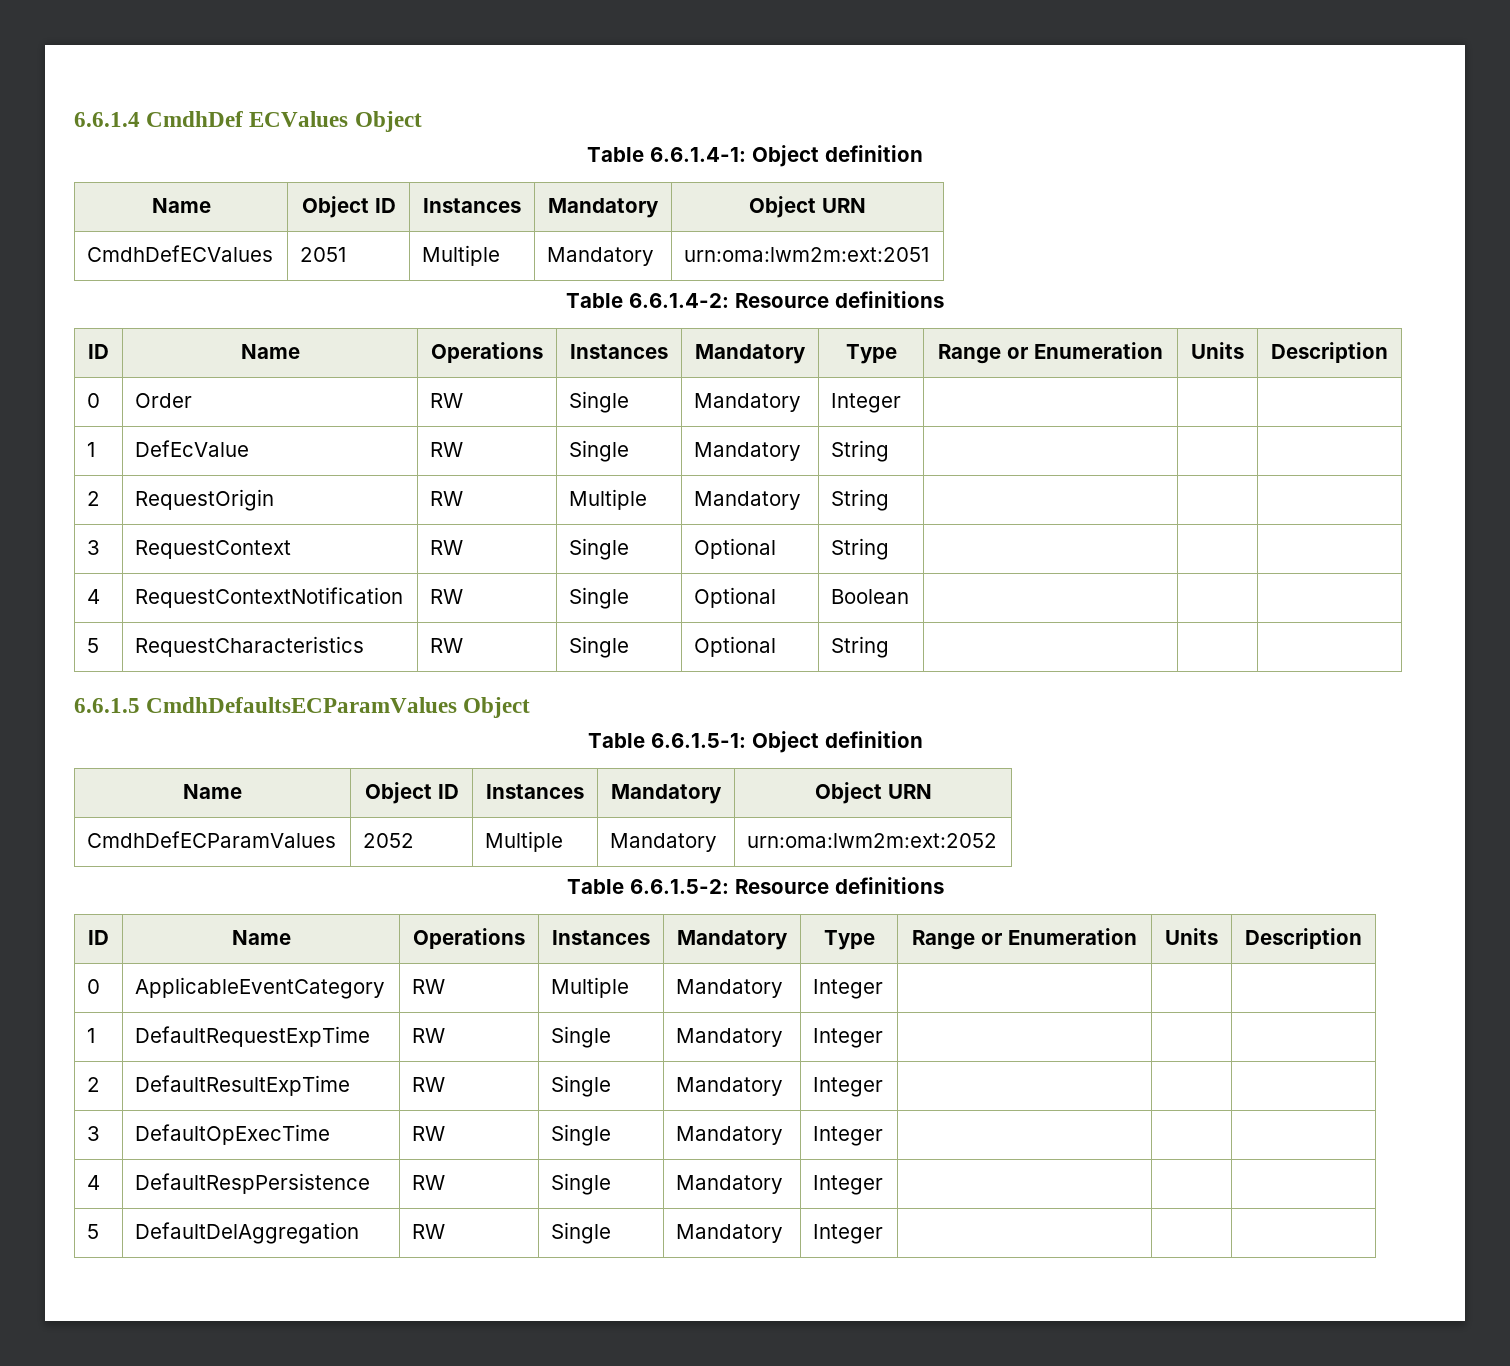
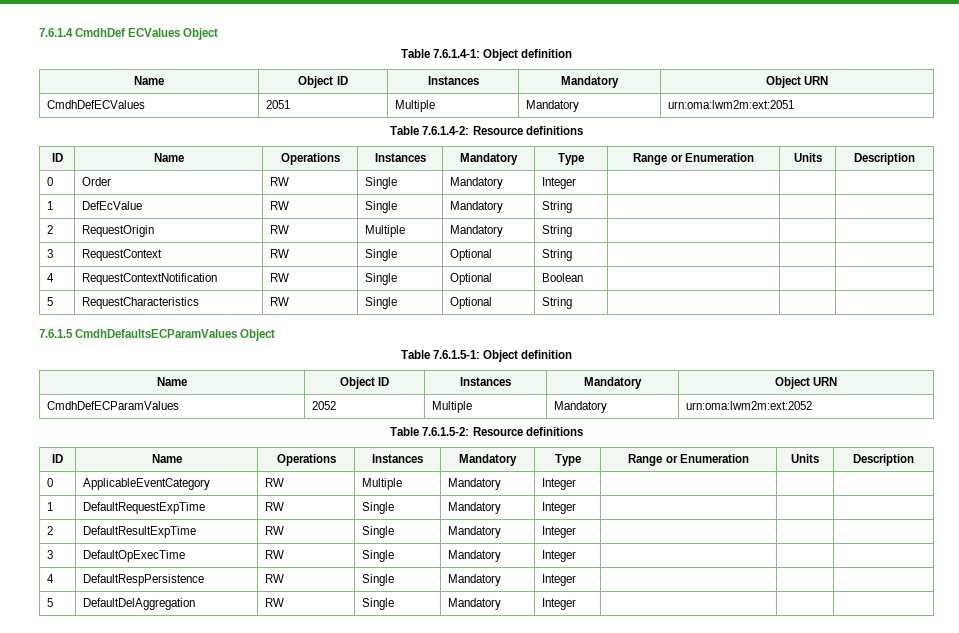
- 6.6.1.4 CmdhDef ECValues Object
+ 7.6.1.4 CmdhDef ECValues Object
- Table 6.6.1.4-1: Object definition
+ Table 7.6.1.4-1: Object definition
- Table 6.6.1.4-2: Resource definitions
+ Table 7.6.1.4-2: Resource definitions
- 6.6.1.5 CmdhDefaultsECParamValues Object
+ 7.6.1.5 CmdhDefaultsECParamValues Object
- Table 6.6.1.5-1: Object definition
+ Table 7.6.1.5-1: Object definition
- Table 6.6.1.5-2: Resource definitions
+ Table 7.6.1.5-2: Resource definitions

